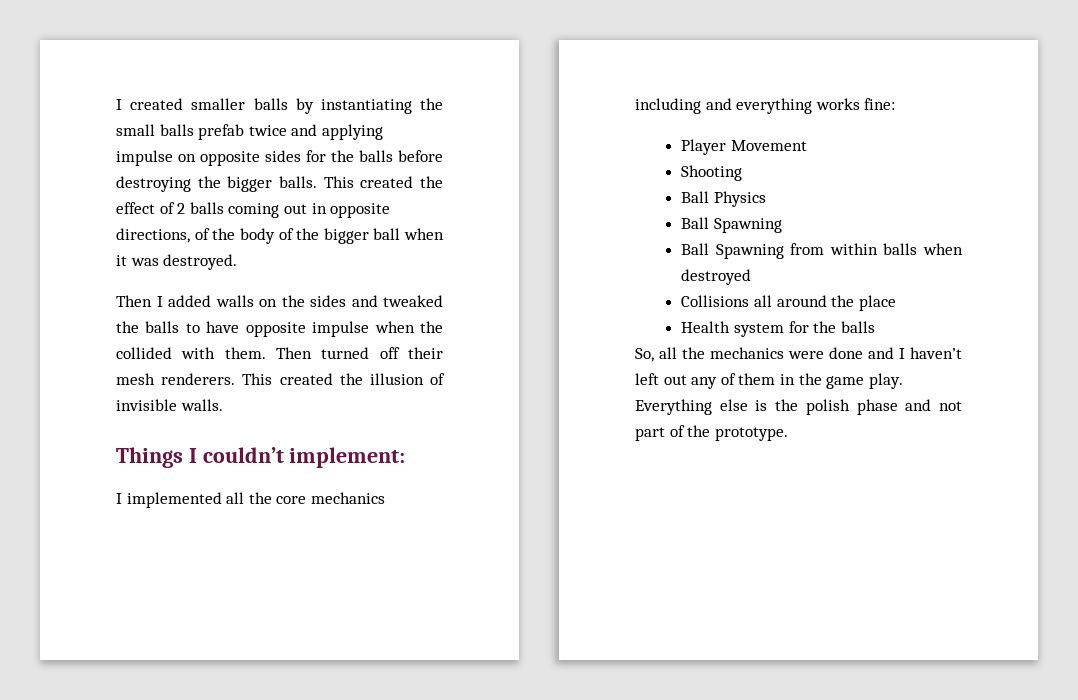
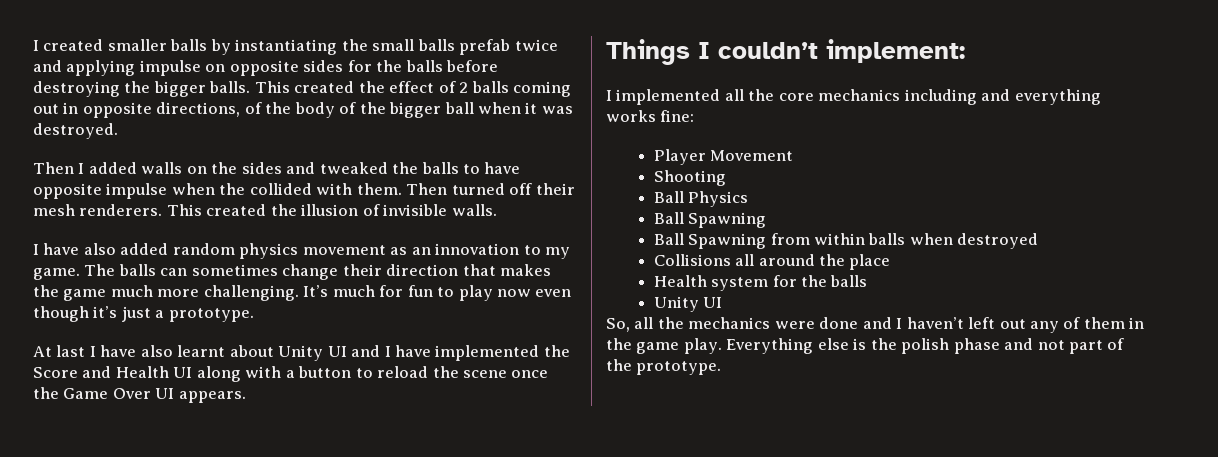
+ I have also added random physics movement as an innovation to my game. The balls can sometimes change their direction that makes the game much more challenging. It’s much for fun to play now even though it’s just a prototype.
+ At last I have also learnt about Unity UI and I have implemented the Score and Health UI along with a button to reload the scene once the Game Over UI appears.
  Health system for the balls
+ Unity UI

